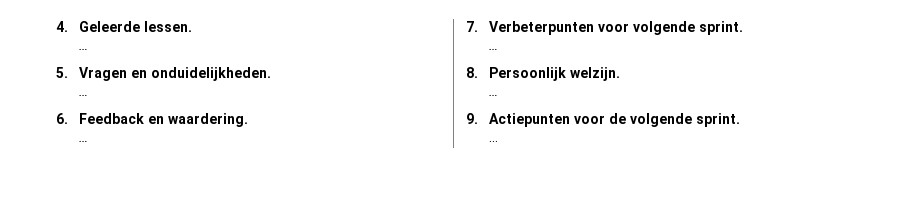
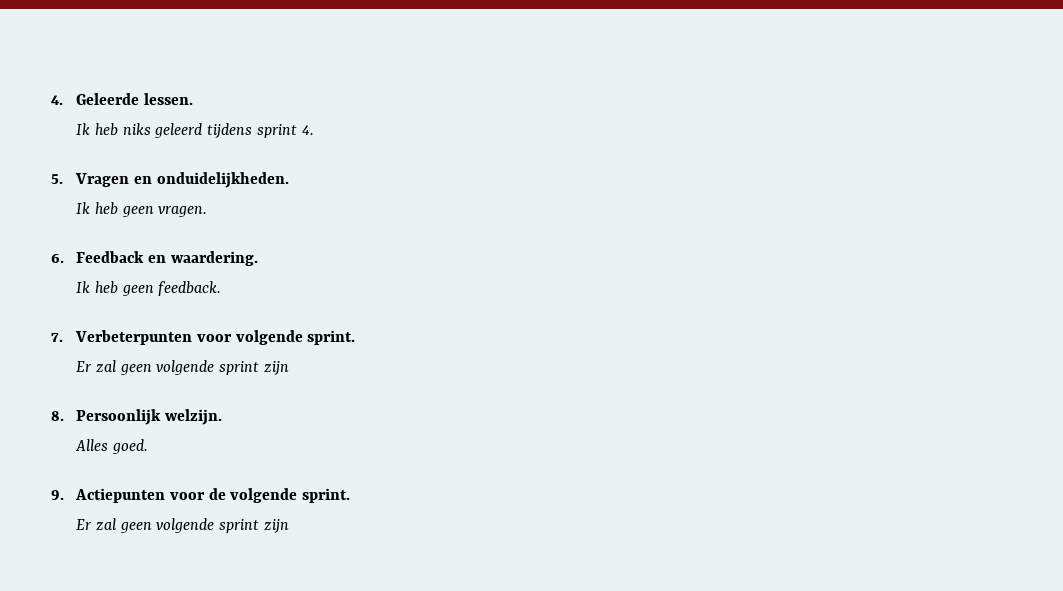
  4. Geleerde lessen.
- …
+ Ik heb niks geleerd tijdens sprint 4.
  5. Vragen en onduidelijkheden.
- …
+ Ik heb geen vragen.
  6. Feedback en waardering.
- …
+ Ik heb geen feedback.
  7. Verbeterpunten voor volgende sprint.
- …
+ Er zal geen volgende sprint zijn
  8. Persoonlijk welzijn.
- …
+ Alles goed.
  9. Actiepunten voor de volgende sprint.
- …
+ Er zal geen volgende sprint zijn

